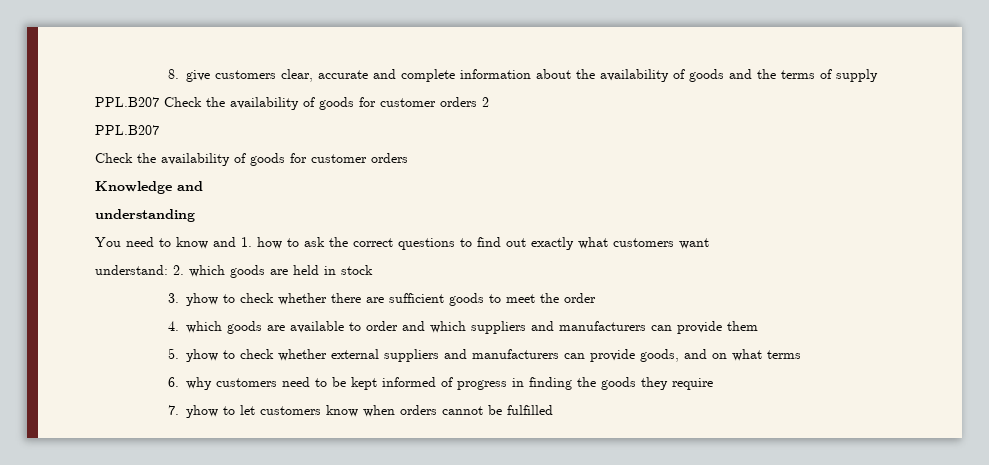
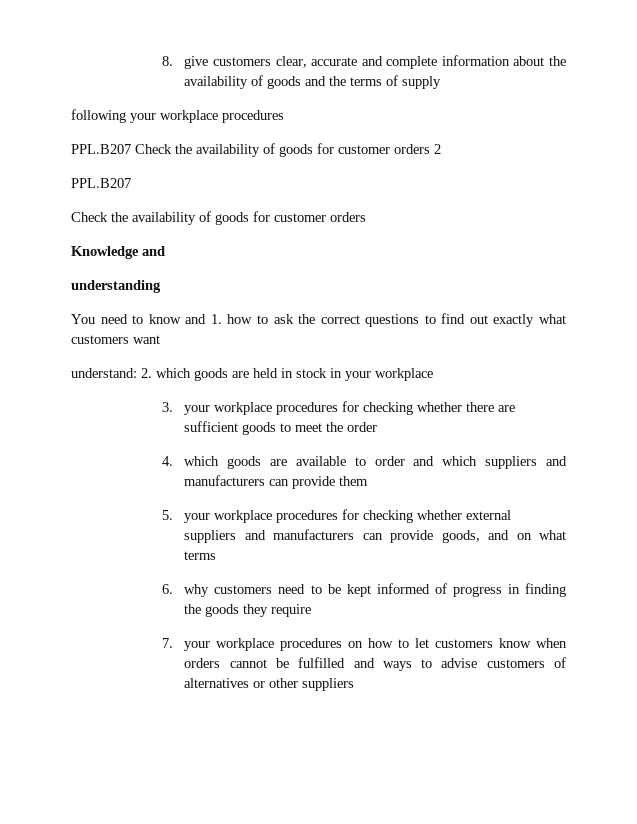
+ following your workplace procedures
- understand: 2. which goods are held in stock
- 3. yhow to check whether there are sufficient goods to meet the order
+ understand: 2. which goods are held in stock in your workplace
+ 3. your workplace procedures for checking whether there are sufficient goods to meet the order
- 5. yhow to check whether external suppliers and manufacturers can provide goods, and on what terms
+ 5. your workplace procedures for checking whether external suppliers and manufacturers can provide goods, and on what terms
- 7. yhow to let customers know when orders cannot be fulfilled
+ 7. your workplace procedures on how to let customers know when orders cannot be fulfilled and ways to advise customers of alternatives or other suppliers

